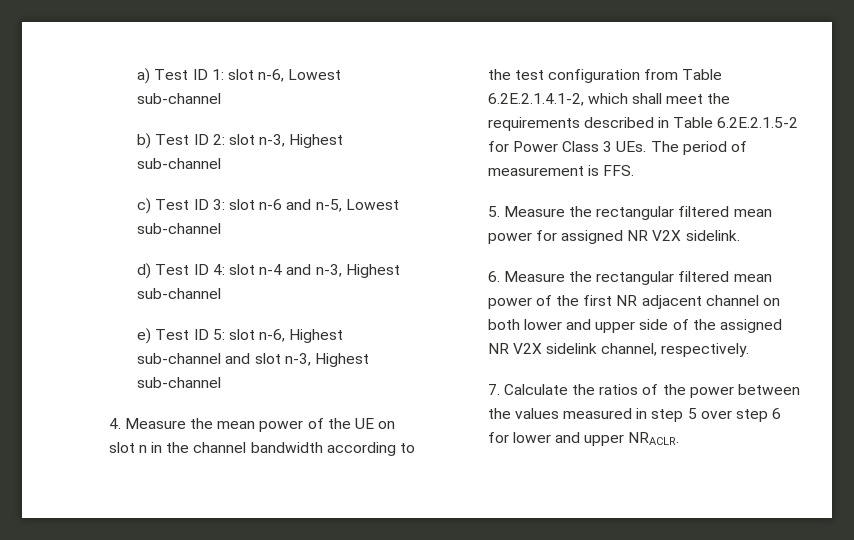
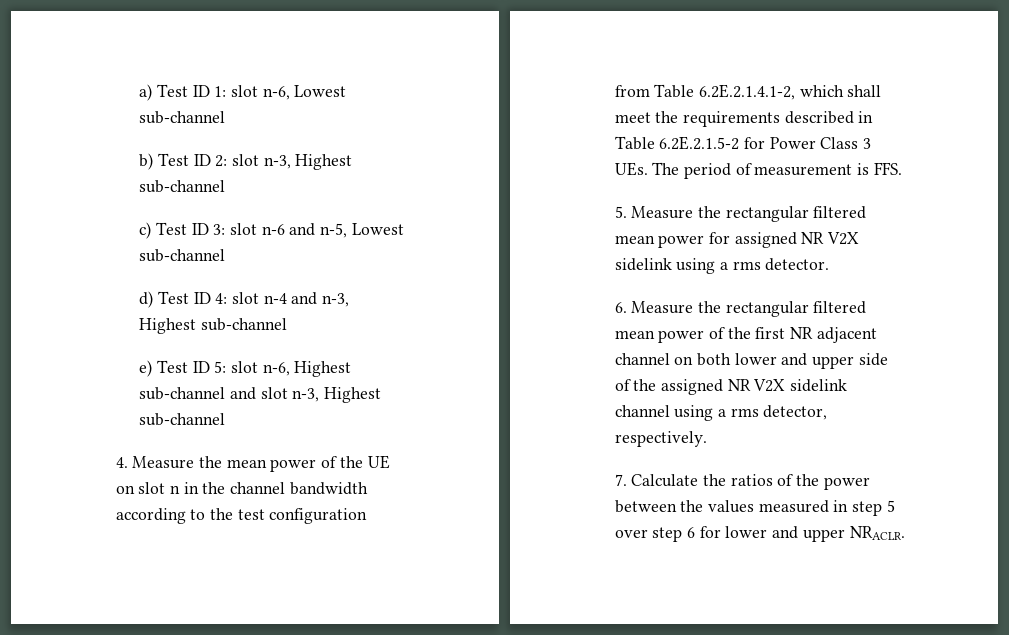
- 5. Measure the rectangular filtered mean power for assigned NR V2X sidelink.
+ 5. Measure the rectangular filtered mean power for assigned NR V2X sidelink using a rms detector.
- 6. Measure the rectangular filtered mean power of the first NR adjacent channel on both lower and upper side of the assigned NR V2X sidelink channel, respectively.
+ 6. Measure the rectangular filtered mean power of the first NR adjacent channel on both lower and upper side of the assigned NR V2X sidelink channel using a rms detector, respectively.

